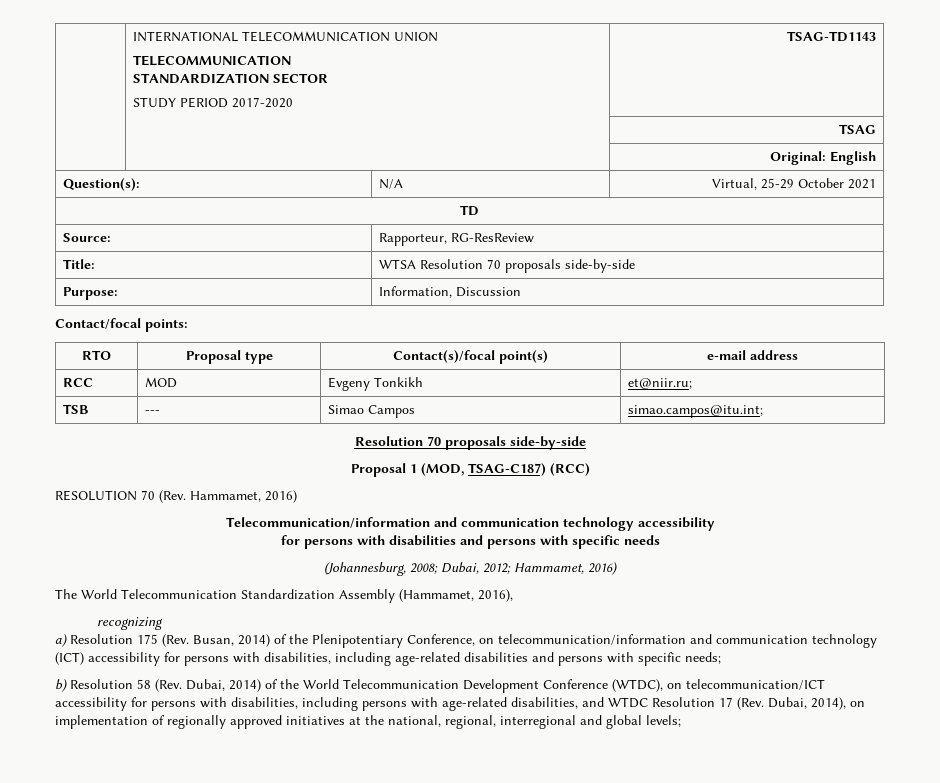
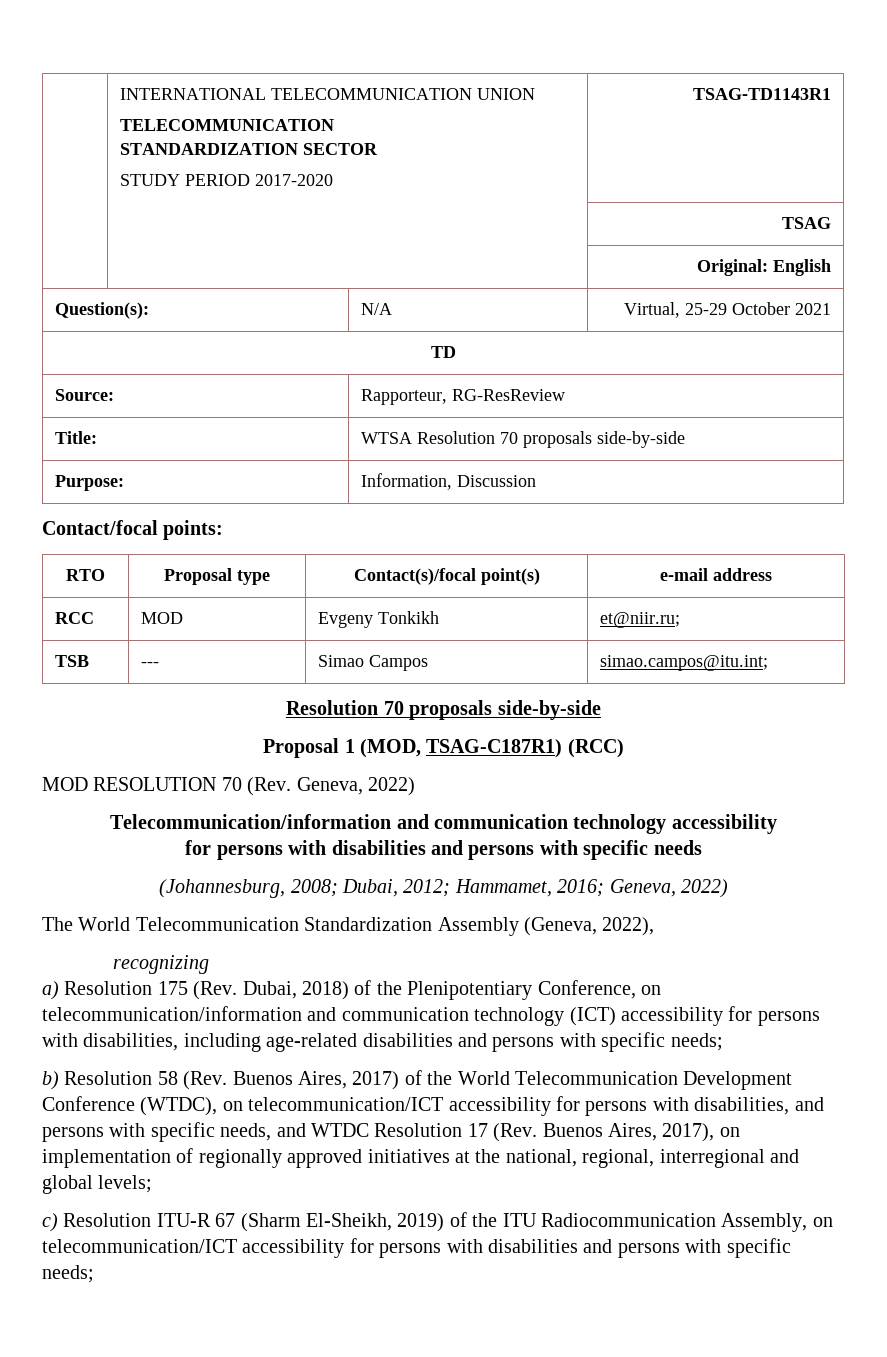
  | INTERNATIONAL TELECOMMUNICATION UNION
  TELECOMMUNICATION
  STANDARDIZATION SECTOR
- STUDY PERIOD 2017-2020 | TSAG-TD1143
+ STUDY PERIOD 2017-2020 | TSAG-TD1143R1
- Proposal 1 (MOD, TSAG-C187) (RCC)
+ Proposal 1 (MOD, TSAG-C187R1) (RCC)
- RESOLUTION 70 (Rev. Hammamet, 2016)
+ MOD RESOLUTION 70 (Rev. Geneva, 2022)
- (Johannesburg, 2008; Dubai, 2012; Hammamet, 2016)
+ (Johannesburg, 2008; Dubai, 2012; Hammamet, 2016; Geneva, 2022)
- The World Telecommunication Standardization Assembly (Hammamet, 2016),
+ The World Telecommunication Standardization Assembly (Geneva, 2022),
- a) Resolution 175 (Rev. Busan, 2014) of the Plenipotentiary Conference, on telecommunication/information and communication technology (ICT) accessibility for persons with disabilities, including age-related disabilities and persons with specific needs;
+ a) Resolution 175 (Rev. Dubai, 2018) of the Plenipotentiary Conference, on telecommunication/information and communication technology (ICT) accessibility for persons with disabilities, including age-related disabilities and persons with specific needs;
- b) Resolution 58 (Rev. Dubai, 2014) of the World Telecommunication Development Conference (WTDC), on telecommunication/ICT accessibility for persons with disabilities, including persons with age-related disabilities, and WTDC Resolution 17 (Rev. Dubai, 2014), on implementation of regionally approved initiatives at the national, regional, interregional and global levels;
+ b) Resolution 58 (Rev. Buenos Aires, 2017) of the World Telecommunication Development Conference (WTDC), on telecommunication/ICT accessibility for persons with disabilities, and persons with specific needs, and WTDC Resolution 17 (Rev. Buenos Aires, 2017), on implementation of regionally approved initiatives at the national, regional, interregional and global levels;
+ c) Resolution ITU-R 67 (Sharm El-Sheikh, 2019) of the ITU Radiocommunication Assembly, on telecommunication/ICT accessibility for persons with disabilities and persons with specific needs;

